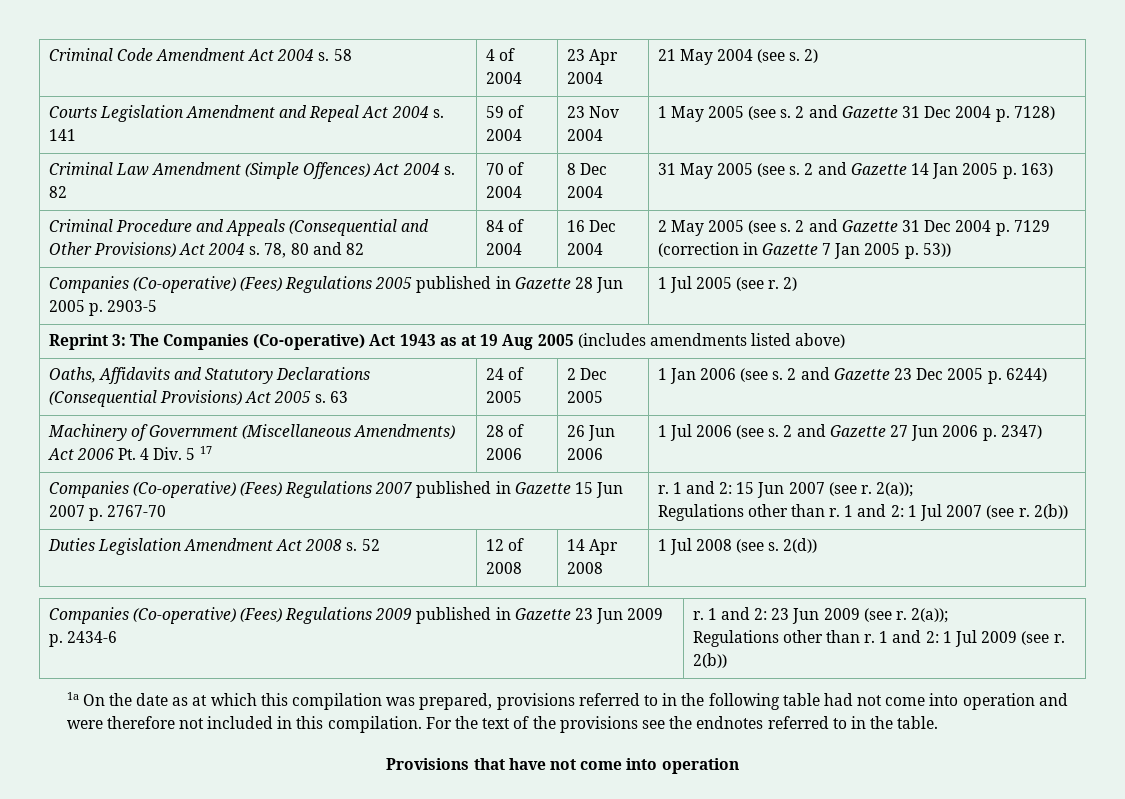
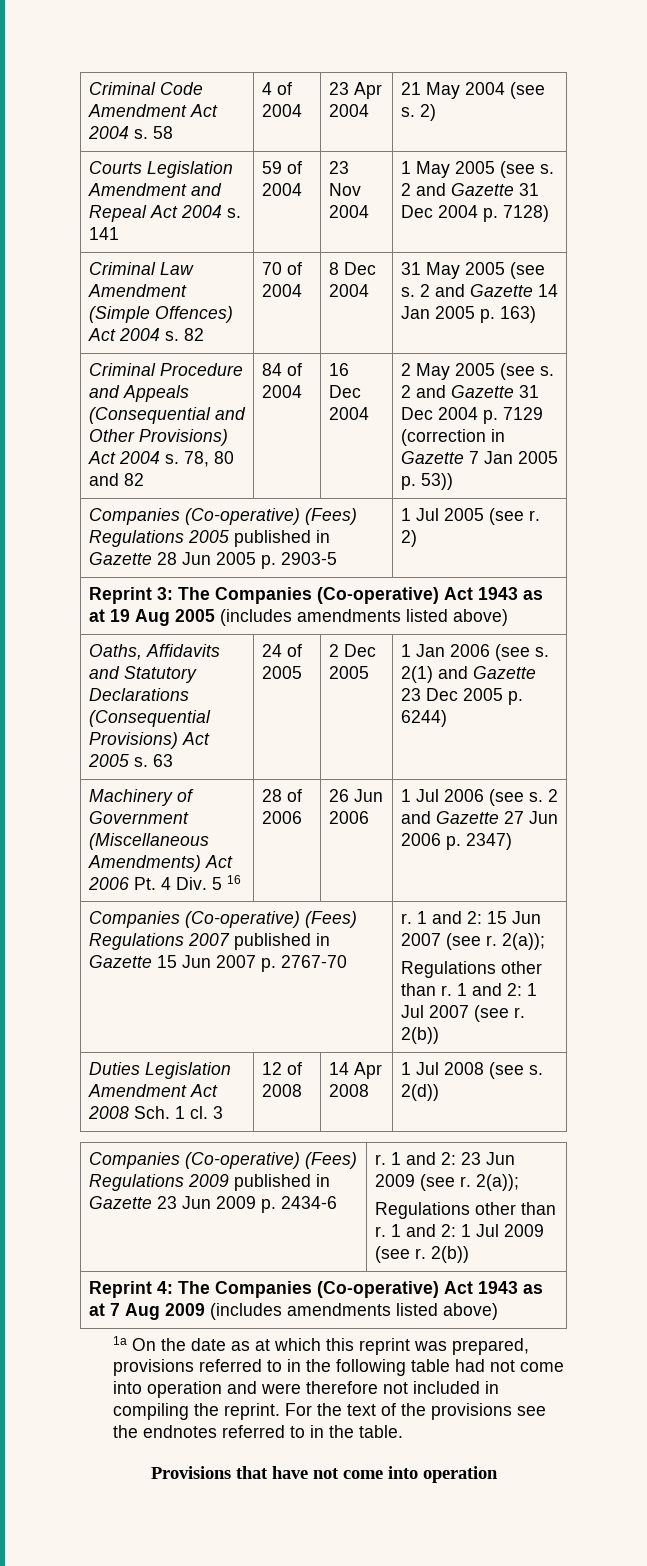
- Oaths, Affidavits and Statutory Declarations (Consequential Provisions) Act 2005 s. 63 | 24 of 2005 | 2 Dec 2005 | 1 Jan 2006 (see s. 2 and Gazette 23 Dec 2005 p. 6244)
+ Oaths, Affidavits and Statutory Declarations (Consequential Provisions) Act 2005 s. 63 | 24 of 2005 | 2 Dec 2005 | 1 Jan 2006 (see s. 2(1) and Gazette 23 Dec 2005 p. 6244)
- Machinery of Government (Miscellaneous Amendments) Act 2006 Pt. 4 Div. 5 17 | 28 of 2006 | 26 Jun 2006 | 1 Jul 2006 (see s. 2 and Gazette 27 Jun 2006 p. 2347)
+ Machinery of Government (Miscellaneous Amendments) Act 2006 Pt. 4 Div. 5 16 | 28 of 2006 | 26 Jun 2006 | 1 Jul 2006 (see s. 2 and Gazette 27 Jun 2006 p. 2347)
- Duties Legislation Amendment Act 2008 s. 52 | 12 of 2008 | 14 Apr 2008 | 1 Jul 2008 (see s. 2(d))
+ Duties Legislation Amendment Act 2008 Sch. 1 cl. 3 | 12 of 2008 | 14 Apr 2008 | 1 Jul 2008 (see s. 2(d))
+ Reprint 4: The Companies (Co-operative) Act 1943 as at 7 Aug 2009 (includes amendments listed above)
- 1a On the date as at which this compilation was prepared, provisions referred to in the following table had not come into operation and were therefore not included in this compilation.
+ 1a On the date as at which this reprint was prepared, provisions referred to in the following table had not come into operation and were therefore not included in compiling the reprint.

